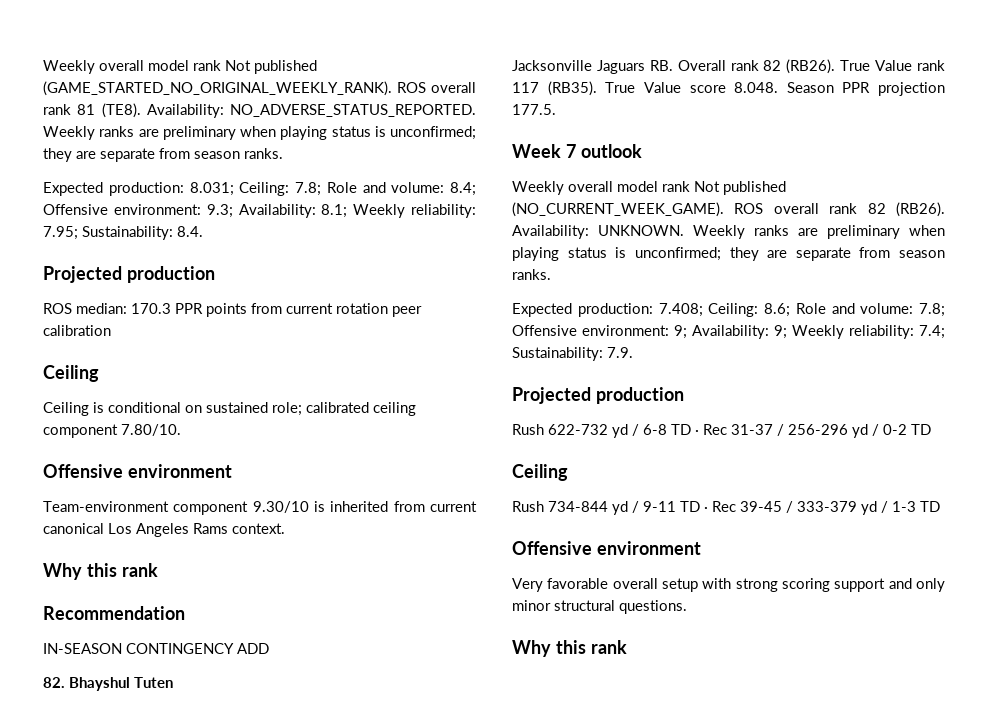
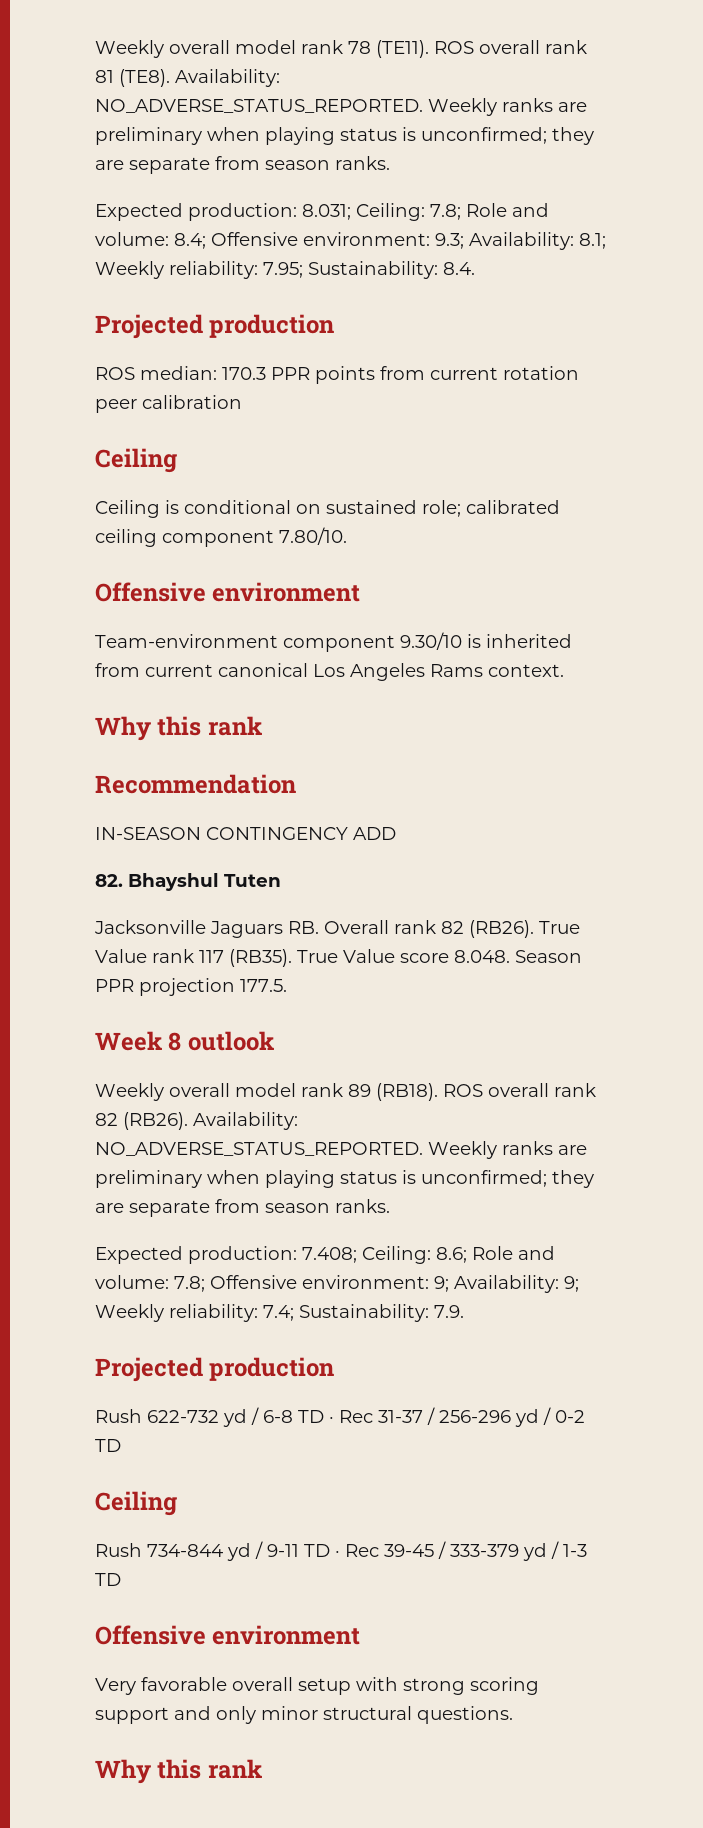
- Weekly overall model rank Not published (GAME_STARTED_NO_ORIGINAL_WEEKLY_RANK).
+ Weekly overall model rank 78 (TE11).
- Week 7 outlook
+ Week 8 outlook
- Weekly overall model rank Not published (NO_CURRENT_WEEK_GAME).
+ Weekly overall model rank 89 (RB18).
- ROS overall rank 82 (RB26). Availability: UNKNOWN.
+ ROS overall rank 82 (RB26). Availability: NO_ADVERSE_STATUS_REPORTED.

